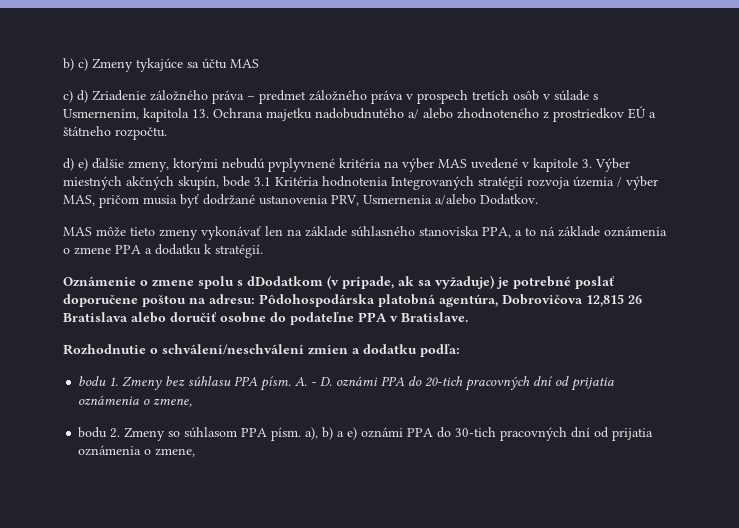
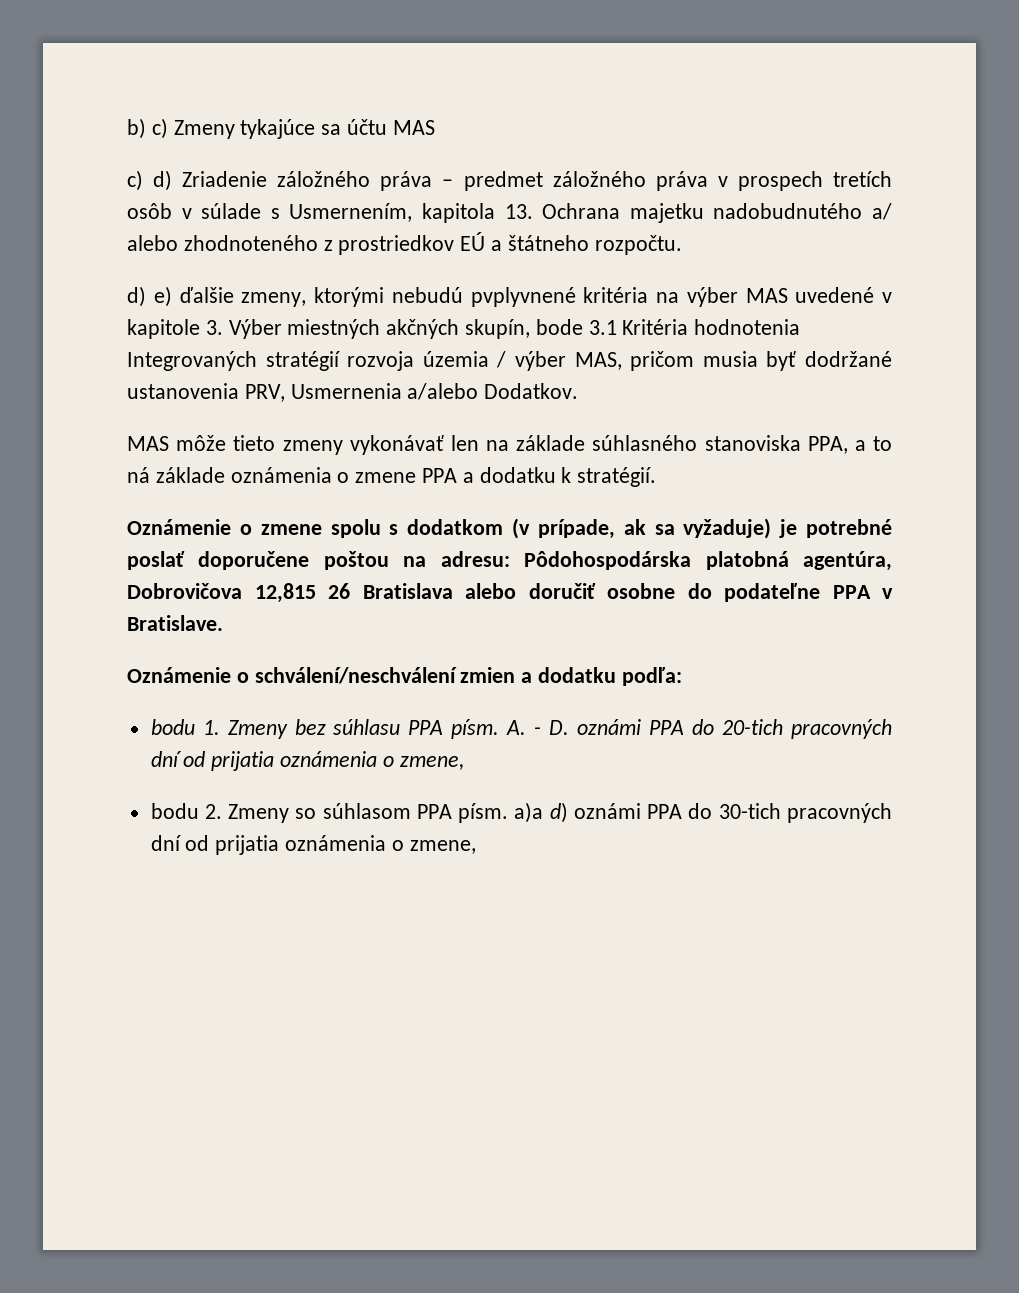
- Oznámenie o zmene spolu s dDodatkom (v prípade, ak sa vyžaduje) je potrebné poslať doporučene poštou na adresu: Pôdohospodárska platobná agentúra, Dobrovičova 12,815 26 Bratislava alebo doručiť osobne do podateľne PPA v Bratislave.
+ Oznámenie o zmene spolu s dodatkom (v prípade, ak sa vyžaduje) je potrebné poslať doporučene poštou na adresu: Pôdohospodárska platobná agentúra, Dobrovičova 12,815 26 Bratislava alebo doručiť osobne do podateľne PPA v Bratislave.
- Rozhodnutie o schválení/neschválení zmien a dodatku podľa:
+ Oznámenie o schválení/neschválení zmien a dodatku podľa:
- bodu 2. Zmeny so súhlasom PPA písm. a), b) a e) oznámi PPA do 30-tich pracovných dní od prijatia oznámenia o zmene,
+ bodu 2. Zmeny so súhlasom PPA písm. a)a d) oznámi PPA do 30-tich pracovných dní od prijatia oznámenia o zmene,

